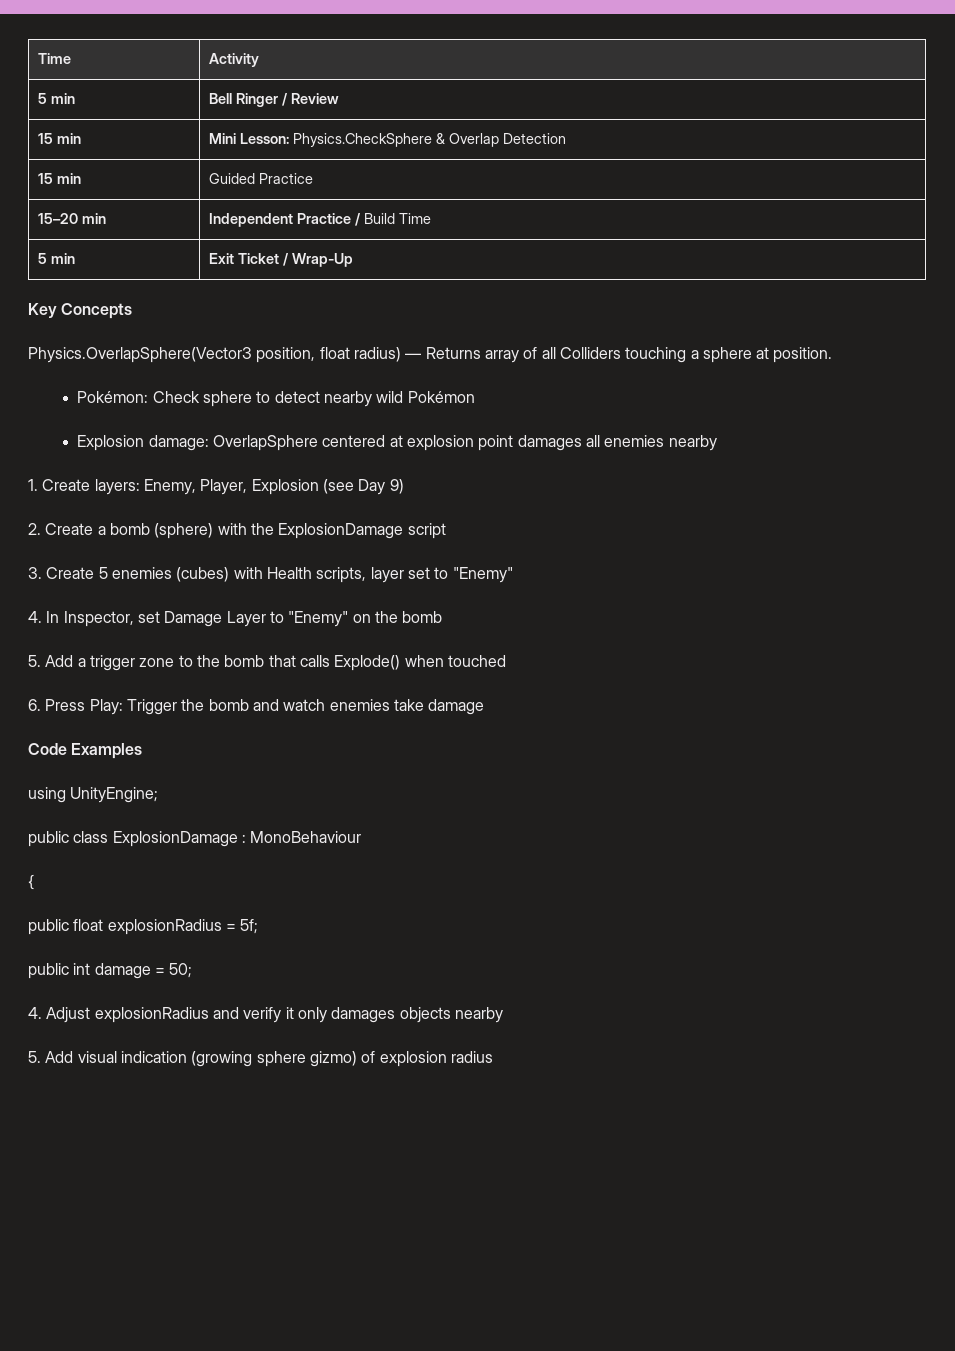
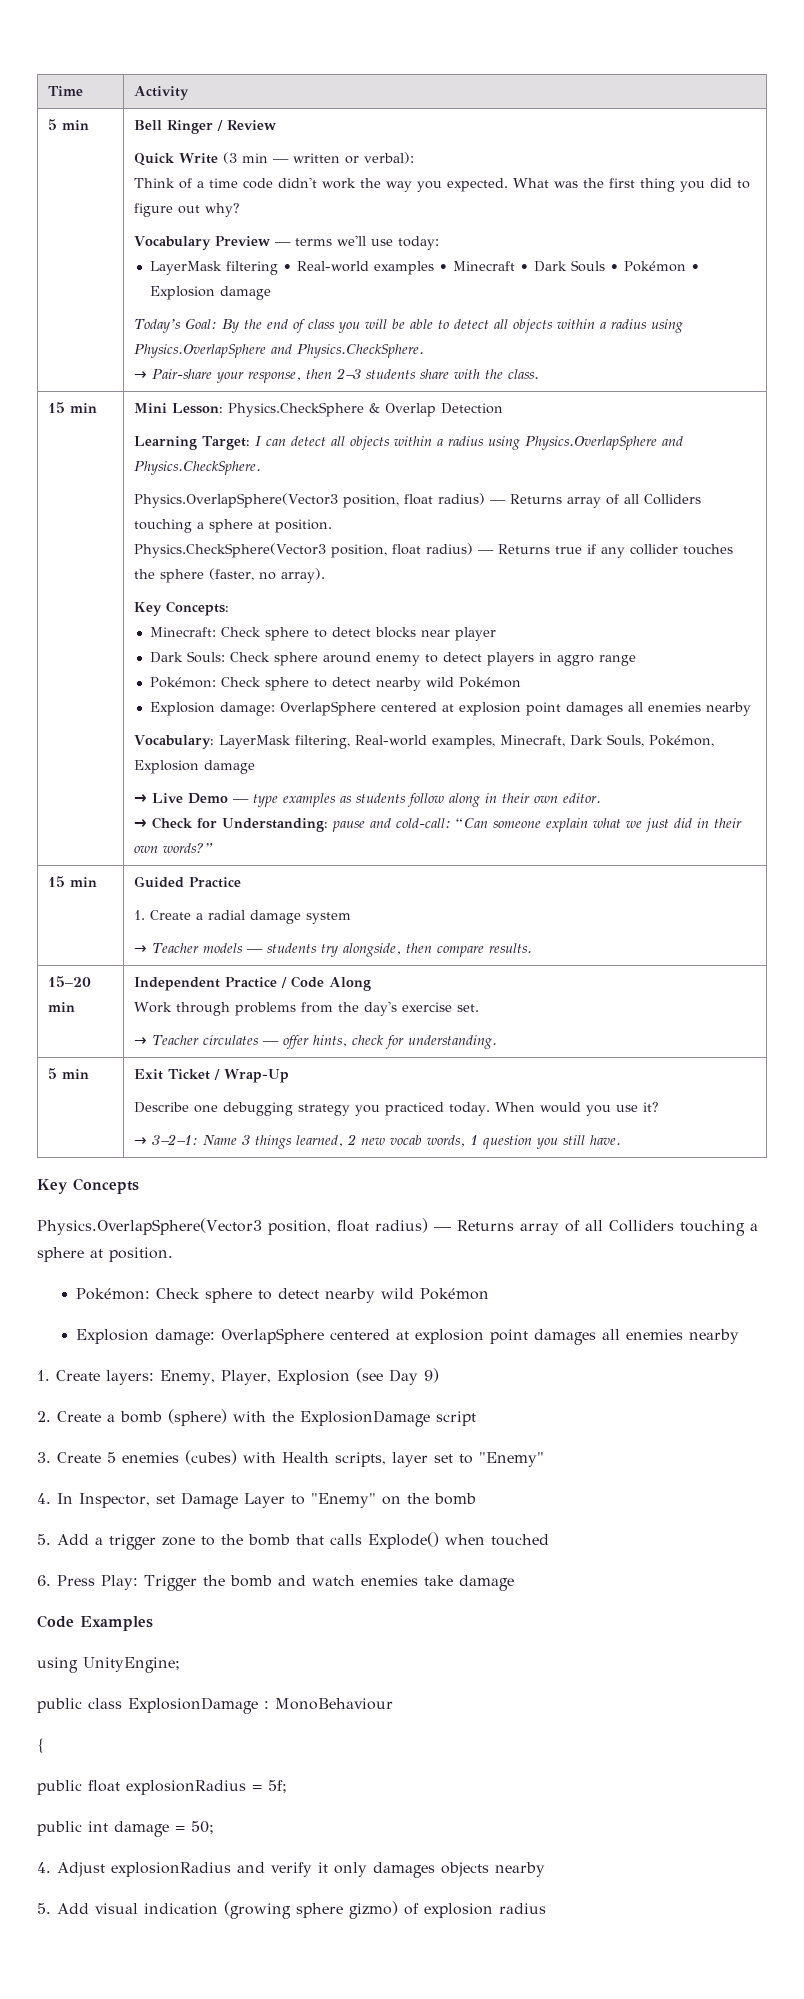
+ Quick Write (3 min — written or verbal):
+ Think of a time code didn't work the way you expected. What was the first thing you did to figure out why?
+ Vocabulary Preview — terms we'll use today:
+ LayerMask filtering • Real-world examples • Minecraft • Dark Souls • Pokémon • Explosion damage
+ Today’s Goal: By the end of class you will be able to detect all objects within a radius using Physics.OverlapSphere and Physics.CheckSphere.
+ → Pair-share your response, then 2–3 students share with the class.
+ Learning Target: I can detect all objects within a radius using Physics.OverlapSphere and Physics.CheckSphere.
+ Physics.OverlapSphere(Vector3 position, float radius) — Returns array of all Colliders touching a sphere at position.
+ Physics.CheckSphere(Vector3 position, float radius) — Returns true if any collider touches the sphere (faster, no array).
+ Key Concepts:
+ Minecraft: Check sphere to detect blocks near player
+ Dark Souls: Check sphere around enemy to detect players in aggro range
+ Pokémon: Check sphere to detect nearby wild Pokémon
+ Explosion damage: OverlapSphere centered at explosion point damages all enemies nearby
+ Vocabulary: LayerMask filtering, Real-world examples, Minecraft, Dark Souls, Pokémon, Explosion damage
+ → Live Demo — type examples as students follow along in their own editor.
+ → Check for Understanding: pause and cold-call: “Can someone explain what we just did in their own words?”
  15 min | Guided Practice
+ 1. Create a radial damage system
+ → Teacher models — students try alongside, then compare results.
- 15–20 min | Independent Practice / Build Time
+ 15–20 min | Independent Practice / Code Along
+ Work through problems from the day's exercise set.
+ → Teacher circulates — offer hints, check for understanding.
  5 min | Exit Ticket / Wrap-Up
+ Describe one debugging strategy you practiced today. When would you use it?
+ → 3–2–1: Name 3 things learned, 2 new vocab words, 1 question you still have.

